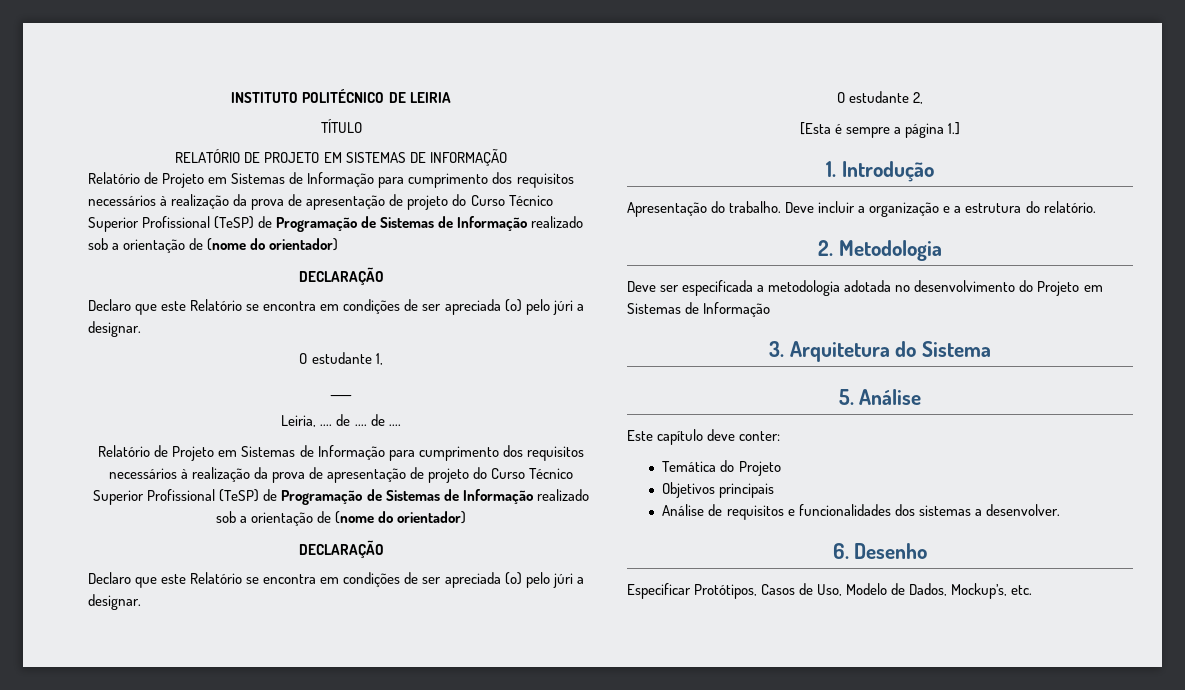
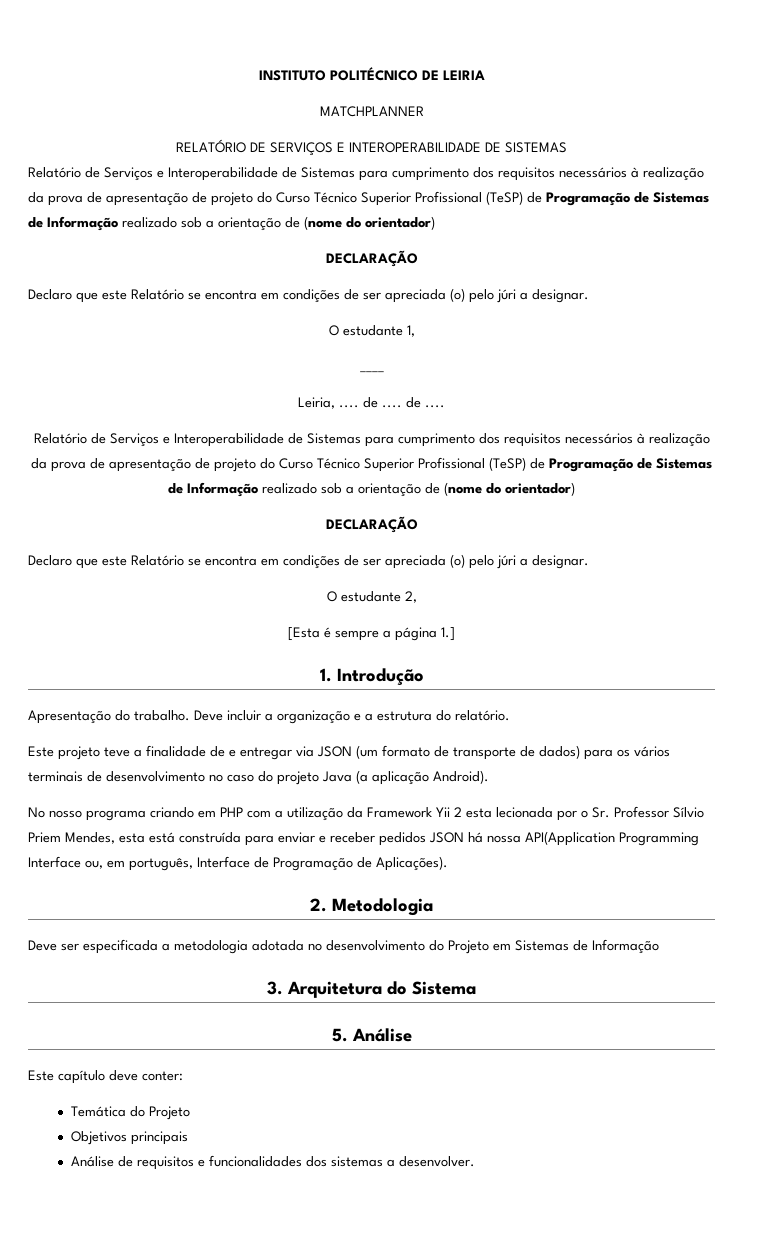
- TÍTULO
+ MATCHPLANNER
- RELATÓRIO DE PROJETO EM SISTEMAS DE INFORMAÇÃO
- Relatório de Projeto em Sistemas de Informação para cumprimento dos requisitos necessários à realização da prova de apresentação de projeto do Curso Técnico Superior Profissional (TeSP) de Programação de Sistemas de Informação realizado sob a orientação de (nome do orientador)
+ RELATÓRIO DE SERVIÇOS E INTEROPERABILIDADE DE SISTEMAS
+ Relatório de Serviços e Interoperabilidade de Sistemas para cumprimento dos requisitos necessários à realização da prova de apresentação de projeto do Curso Técnico Superior Profissional (TeSP) de Programação de Sistemas de Informação realizado sob a orientação de (nome do orientador)
  Leiria, .... de .... de ....
- Relatório de Projeto em Sistemas de Informação para cumprimento dos requisitos necessários à realização da prova de apresentação de projeto do Curso Técnico Superior Profissional (TeSP) de Programação de Sistemas de Informação realizado sob a orientação de (nome do orientador)
+ Relatório de Serviços e Interoperabilidade de Sistemas para cumprimento dos requisitos necessários à realização da prova de apresentação de projeto do Curso Técnico Superior Profissional (TeSP) de Programação de Sistemas de Informação realizado sob a orientação de (nome do orientador)
+ Este projeto teve a finalidade de e entregar via JSON (um formato de transporte de dados) para os vários terminais de desenvolvimento no caso do projeto Java (a aplicação Android).
+ No nosso programa criando em PHP com a utilização da Framework Yii 2 esta lecionada por o Sr. Professor Sílvio Priem Mendes, esta está construída para enviar e receber pedidos JSON há nossa API(Application Programming Interface ou, em português, Interface de Programação de Aplicações).
- 6. Desenho
- Especificar Protótipos, Casos de Uso, Modelo de Dados, Mockup’s, etc.

